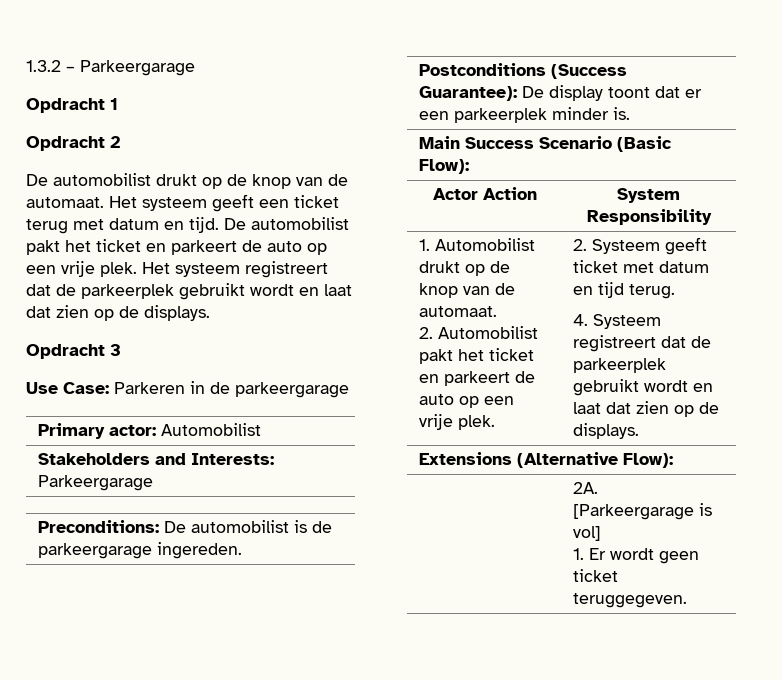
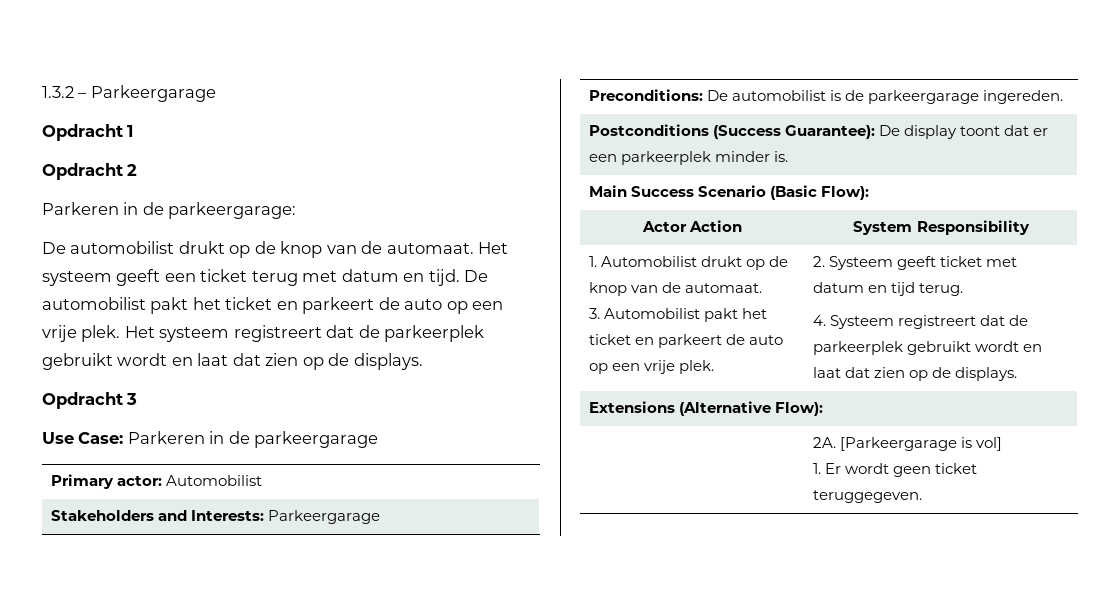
+ Parkeren in de parkeergarage:
- 2. Automobilist pakt het ticket en parkeert de auto op een vrije plek.
+ 3. Automobilist pakt het ticket en parkeert de auto op een vrije plek.

